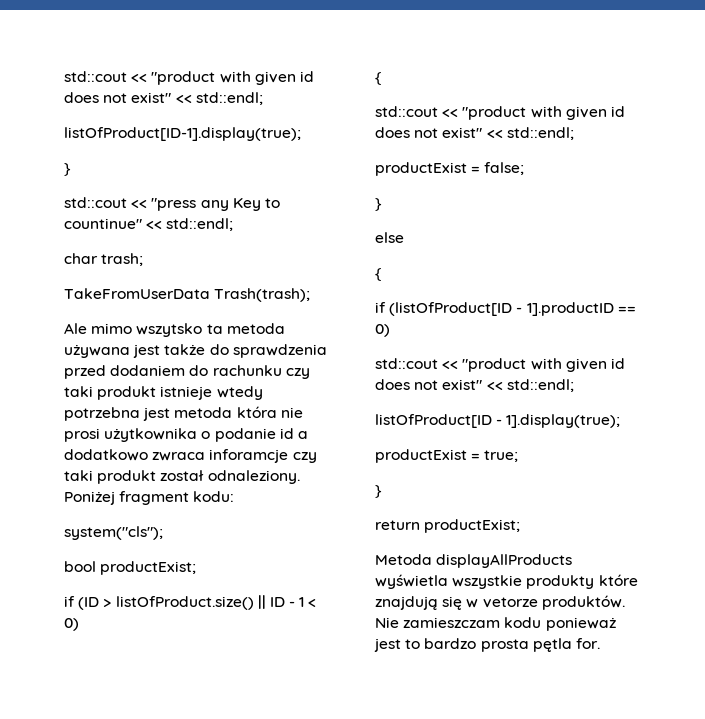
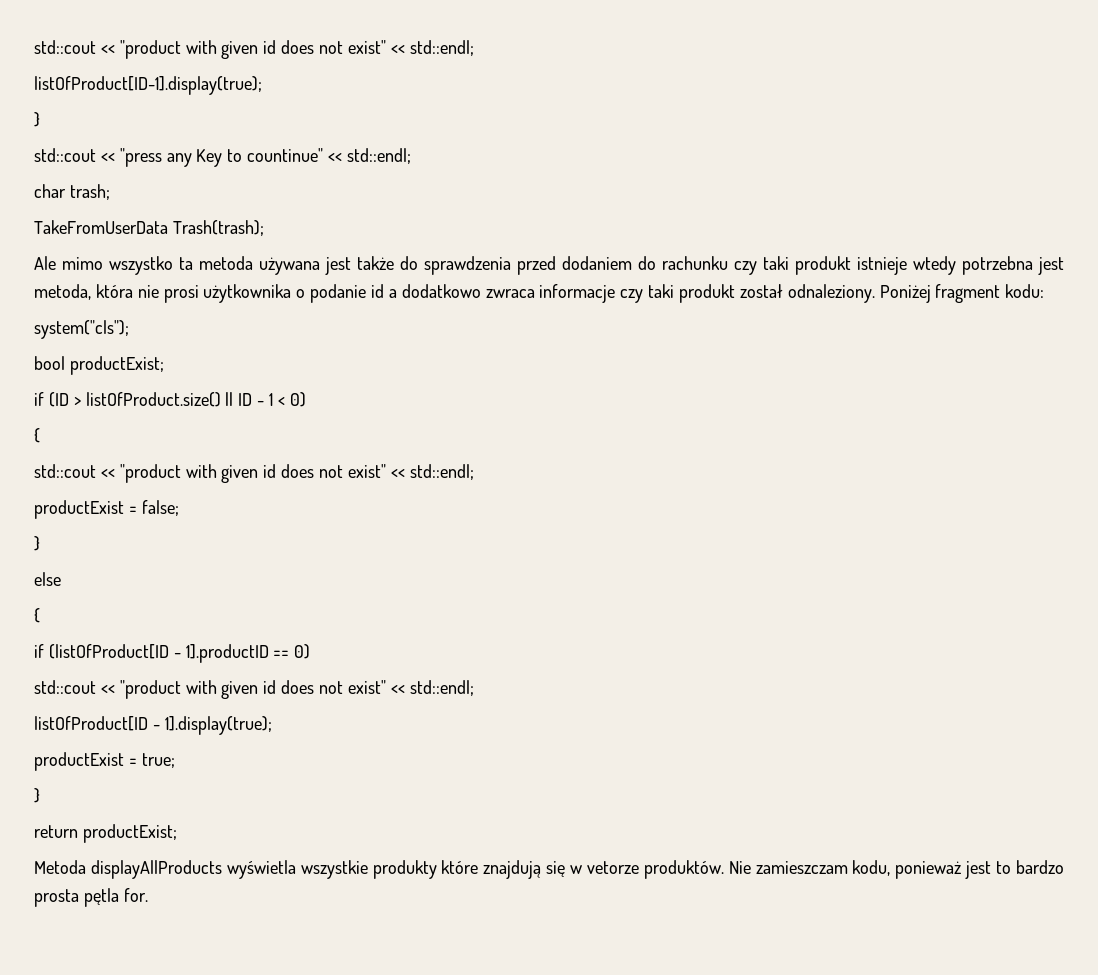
- Ale mimo wszytsko ta metoda używana jest także do sprawdzenia przed dodaniem do rachunku czy taki produkt istnieje wtedy potrzebna jest metoda która nie prosi użytkownika o podanie id a dodatkowo zwraca inforamcje czy taki produkt został odnaleziony.
+ Ale mimo wszystko ta metoda używana jest także do sprawdzenia przed dodaniem do rachunku czy taki produkt istnieje wtedy potrzebna jest metoda, która nie prosi użytkownika o podanie id a dodatkowo zwraca informacje czy taki produkt został odnaleziony.
- Nie zamieszczam kodu ponieważ jest to bardzo prosta pętla for.
+ Nie zamieszczam kodu, ponieważ jest to bardzo prosta pętla for.

